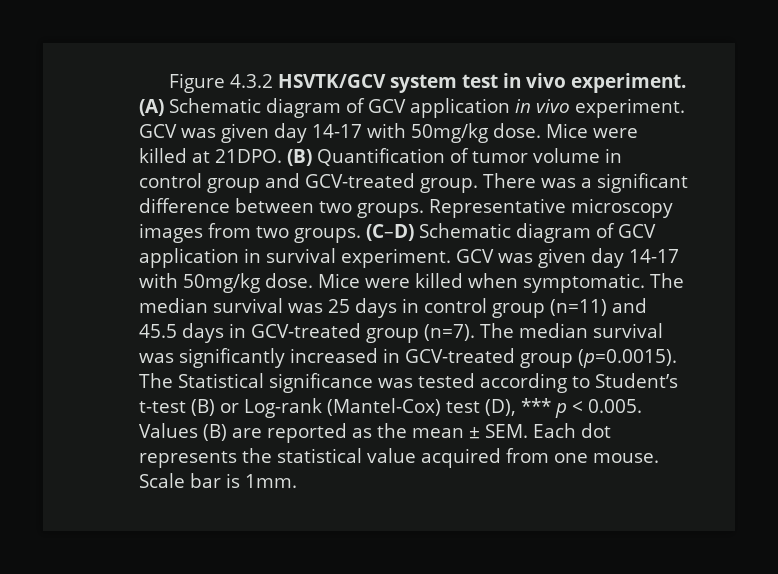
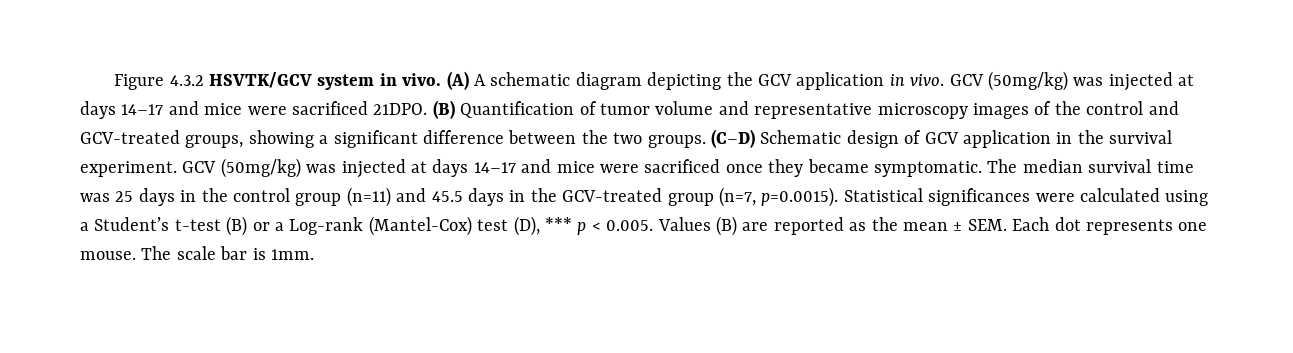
- Figure 4.3.2 HSVTK/GCV system test in vivo experiment. (A) Schematic diagram of GCV application in vivo experiment. GCV was given day 14-17 with 50mg/kg dose. Mice were killed at 21DPO.
+ Figure 4.3.2 HSVTK/GCV system in vivo. (A) A schematic diagram depicting the GCV application in vivo. GCV (50mg/kg) was injected at days 14–17 and mice were sacrificed 21DPO.
- (B) Quantification of tumor volume in control group and GCV-treated group. There was a significant difference between two groups. Representative microscopy images from two groups.
+ (B) Quantification of tumor volume and representative microscopy images of the control and GCV-treated groups, showing a significant difference between the two groups.
- (C–D) Schematic diagram of GCV application in survival experiment.
+ (C–D) Schematic design of GCV application in the survival experiment.
- GCV was given day 14-17 with 50mg/kg dose. Mice were killed when symptomatic.
+ GCV (50mg/kg) was injected at days 14–17 and mice were sacrificed once they became symptomatic.
- The median survival was 25 days in control group (n=11) and 45.5 days in GCV-treated group (n=7). The median survival was significantly increased in GCV-treated group (p=0.0015). The Statistical significance was tested according to Student’s t-test (B) or Log-rank (Mantel-Cox) test (D), *** p < 0.005. Values (B) are reported as the mean ± SEM. Each dot represents the statistical value acquired from one mouse. Scale bar is 1mm.
+ The median survival time was 25 days in the control group (n=11) and 45.5 days in the GCV-treated group (n=7, p=0.0015). Statistical significances were calculated using a Student’s t-test (B) or a Log-rank (Mantel-Cox) test (D), *** p < 0.005. Values (B) are reported as the mean ± SEM. Each dot represents one mouse. The scale bar is 1mm.

